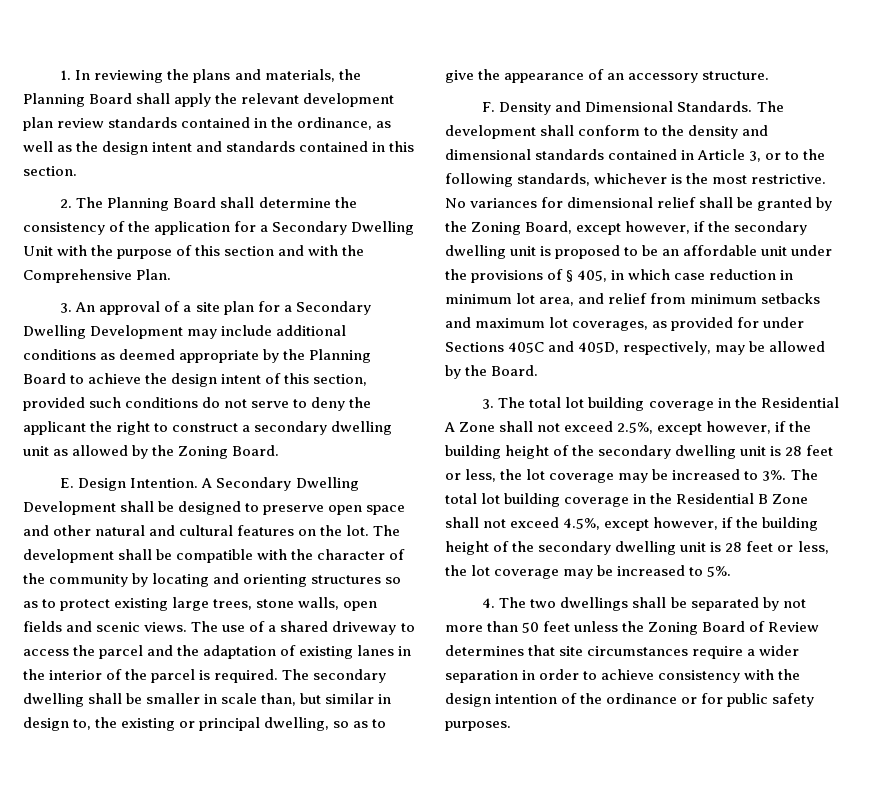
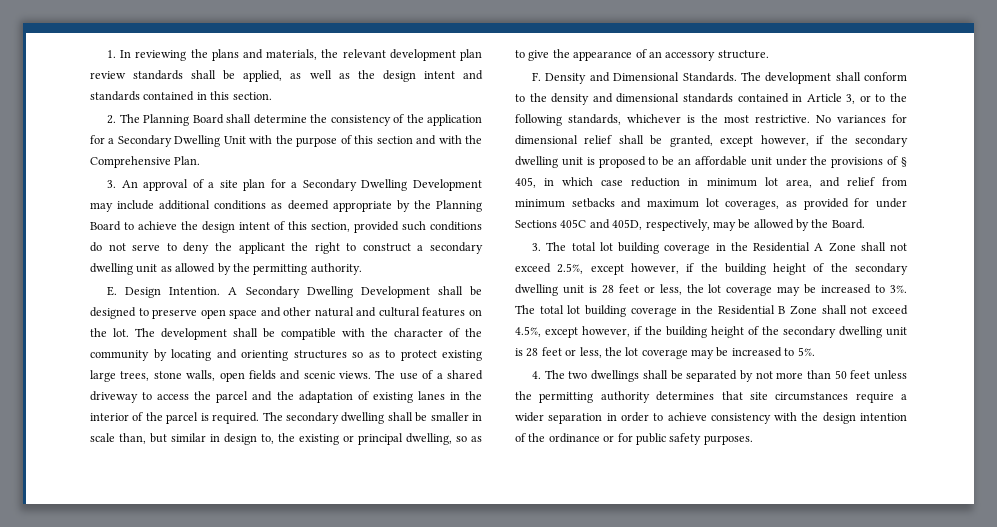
- 1. In reviewing the plans and materials, the Planning Board shall apply the relevant development plan review standards contained in the ordinance, as well as the design intent and standards contained in this section.
+ 1. In reviewing the plans and materials, the relevant development plan review standards shall be applied, as well as the design intent and standards contained in this section.
- 3. An approval of a site plan for a Secondary Dwelling Development may include additional conditions as deemed appropriate by the Planning Board to achieve the design intent of this section, provided such conditions do not serve to deny the applicant the right to construct a secondary dwelling unit as allowed by the Zoning Board.
+ 3. An approval of a site plan for a Secondary Dwelling Development may include additional conditions as deemed appropriate by the Planning Board to achieve the design intent of this section, provided such conditions do not serve to deny the applicant the right to construct a secondary dwelling unit as allowed by the permitting authority.
- No variances for dimensional relief shall be granted by the Zoning Board, except however, if the secondary dwelling unit is proposed to be an affordable unit under the provisions of § 405, in which case reduction in minimum lot area, and relief from minimum setbacks and maximum lot coverages, as provided for under Sections 405C and 405D, respectively, may be allowed by the Board.
+ No variances for dimensional relief shall be granted, except however, if the secondary dwelling unit is proposed to be an affordable unit under the provisions of § 405, in which case reduction in minimum lot area, and relief from minimum setbacks and maximum lot coverages, as provided for under Sections 405C and 405D, respectively, may be allowed by the Board.
- 4. The two dwellings shall be separated by not more than 50 feet unless the Zoning Board of Review determines that site circumstances require a wider separation in order to achieve consistency with the design intention of the ordinance or for public safety purposes.
+ 4. The two dwellings shall be separated by not more than 50 feet unless the permitting authority determines that site circumstances require a wider separation in order to achieve consistency with the design intention of the ordinance or for public safety purposes.

